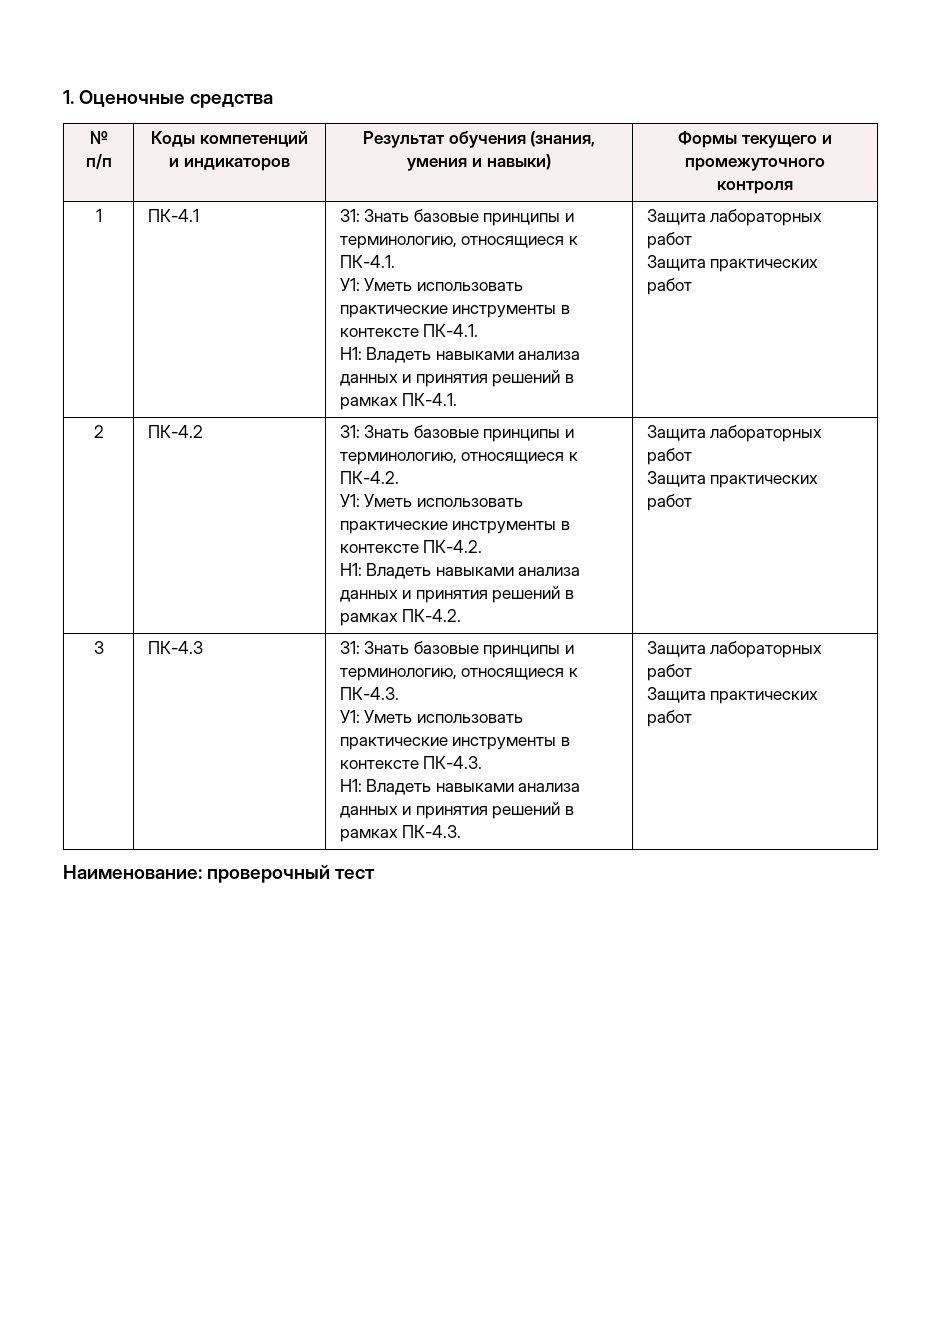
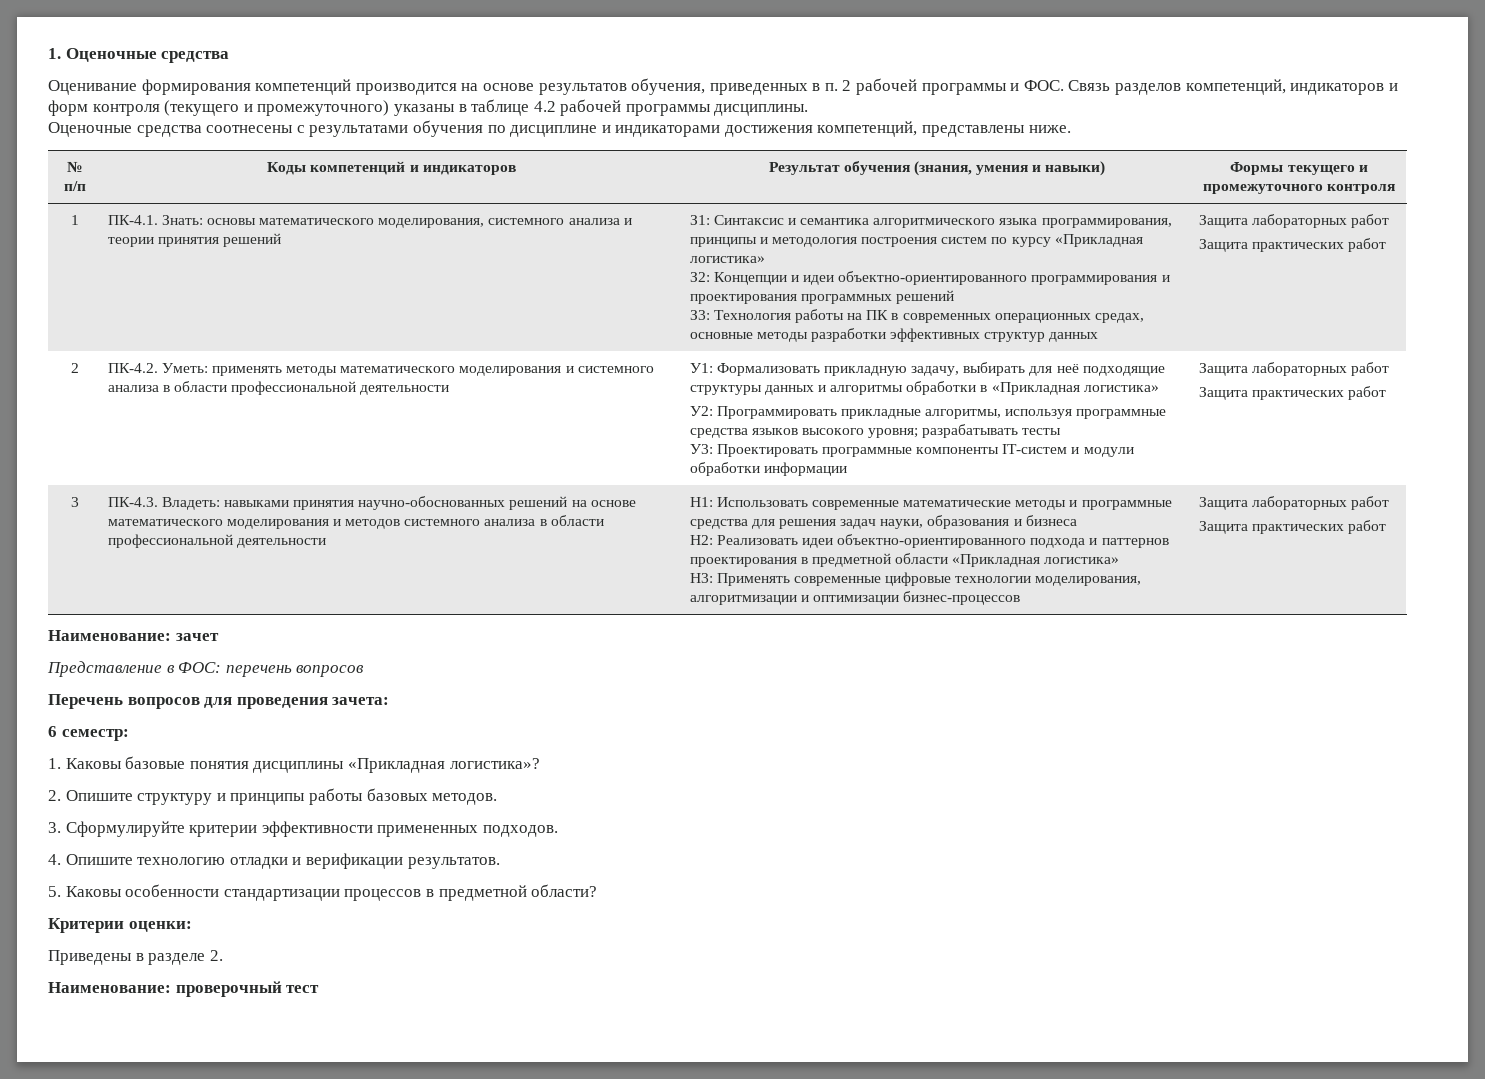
+ Оценивание формирования компетенций производится на основе результатов обучения, приведенных в п. 2 рабочей программы и ФОС. Связь разделов компетенций, индикаторов и форм контроля (текущего и промежуточного) указаны в таблице 4.2 рабочей программы дисциплины.
+ Оценочные средства соотнесены с результатами обучения по дисциплине и индикаторами достижения компетенций, представлены ниже.
- ПК-4.1 | З1: Знать базовые принципы и терминологию, относящиеся к ПК-4.1.
- У1: Уметь использовать практические инструменты в контексте ПК-4.1.
- Н1: Владеть навыками анализа данных и принятия решений в рамках ПК-4.1.
+ ПК-4.1. Знать: основы математического моделирования, системного анализа и теории принятия решений | З1: Синтаксис и семантика алгоритмического языка программирования, принципы и методология построения систем по курсу «Прикладная логистика»
+ З2: Концепции и идеи объектно-ориентированного программирования и проектирования программных решений
+ З3: Технология работы на ПК в современных операционных средах, основные методы разработки эффективных структур данных
- ПК-4.2 | З1: Знать базовые принципы и терминологию, относящиеся к ПК-4.2.
- У1: Уметь использовать практические инструменты в контексте ПК-4.2.
- Н1: Владеть навыками анализа данных и принятия решений в рамках ПК-4.2.
+ ПК-4.2. Уметь: применять методы математического моделирования и системного анализа в области профессиональной деятельности | У1: Формализовать прикладную задачу, выбирать для неё подходящие структуры данных и алгоритмы обработки в «Прикладная логистика»
+ У2: Программировать прикладные алгоритмы, используя программные средства языков высокого уровня; разрабатывать тесты
+ У3: Проектировать программные компоненты IT-систем и модули обработки информации
- ПК-4.3 | З1: Знать базовые принципы и терминологию, относящиеся к ПК-4.3.
- У1: Уметь использовать практические инструменты в контексте ПК-4.3.
- Н1: Владеть навыками анализа данных и принятия решений в рамках ПК-4.3. | Защита лабораторных работ
+ ПК-4.3. Владеть: навыками принятия научно-обоснованных решений на основе математического моделирования и методов системного анализа в области профессиональной деятельности | Н1: Использовать современные математические методы и программные средства для решения задач науки, образования и бизнеса
+ Н2: Реализовать идеи объектно-ориентированного подхода и паттернов проектирования в предметной области «Прикладная логистика»
+ Н3: Применять современные цифровые технологии моделирования, алгоритмизации и оптимизации бизнес-процессов | Защита лабораторных работ
  Защита практических работ
+ Наименование: зачет
+ Представление в ФОС: перечень вопросов
+ Перечень вопросов для проведения зачета:
+ 6 семестр:
+ 1. Каковы базовые понятия дисциплины «Прикладная логистика»?
+ 2. Опишите структуру и принципы работы базовых методов.
+ 3. Сформулируйте критерии эффективности примененных подходов.
+ 4. Опишите технологию отладки и верификации результатов.
+ 5. Каковы особенности стандартизации процессов в предметной области?
+ Критерии оценки:
+ Приведены в разделе 2.

